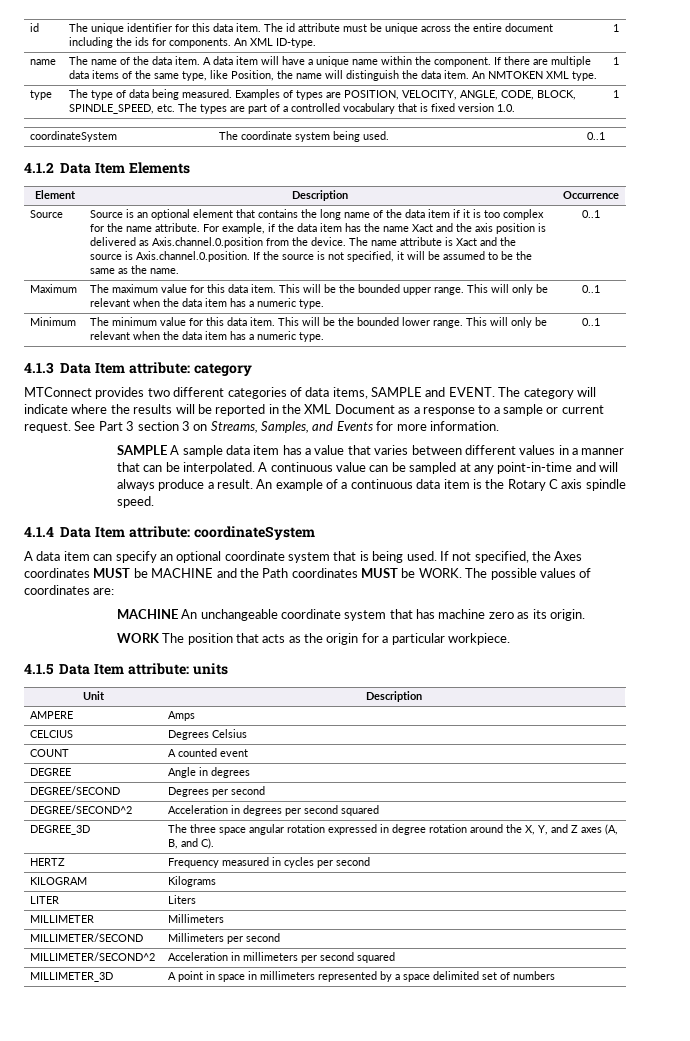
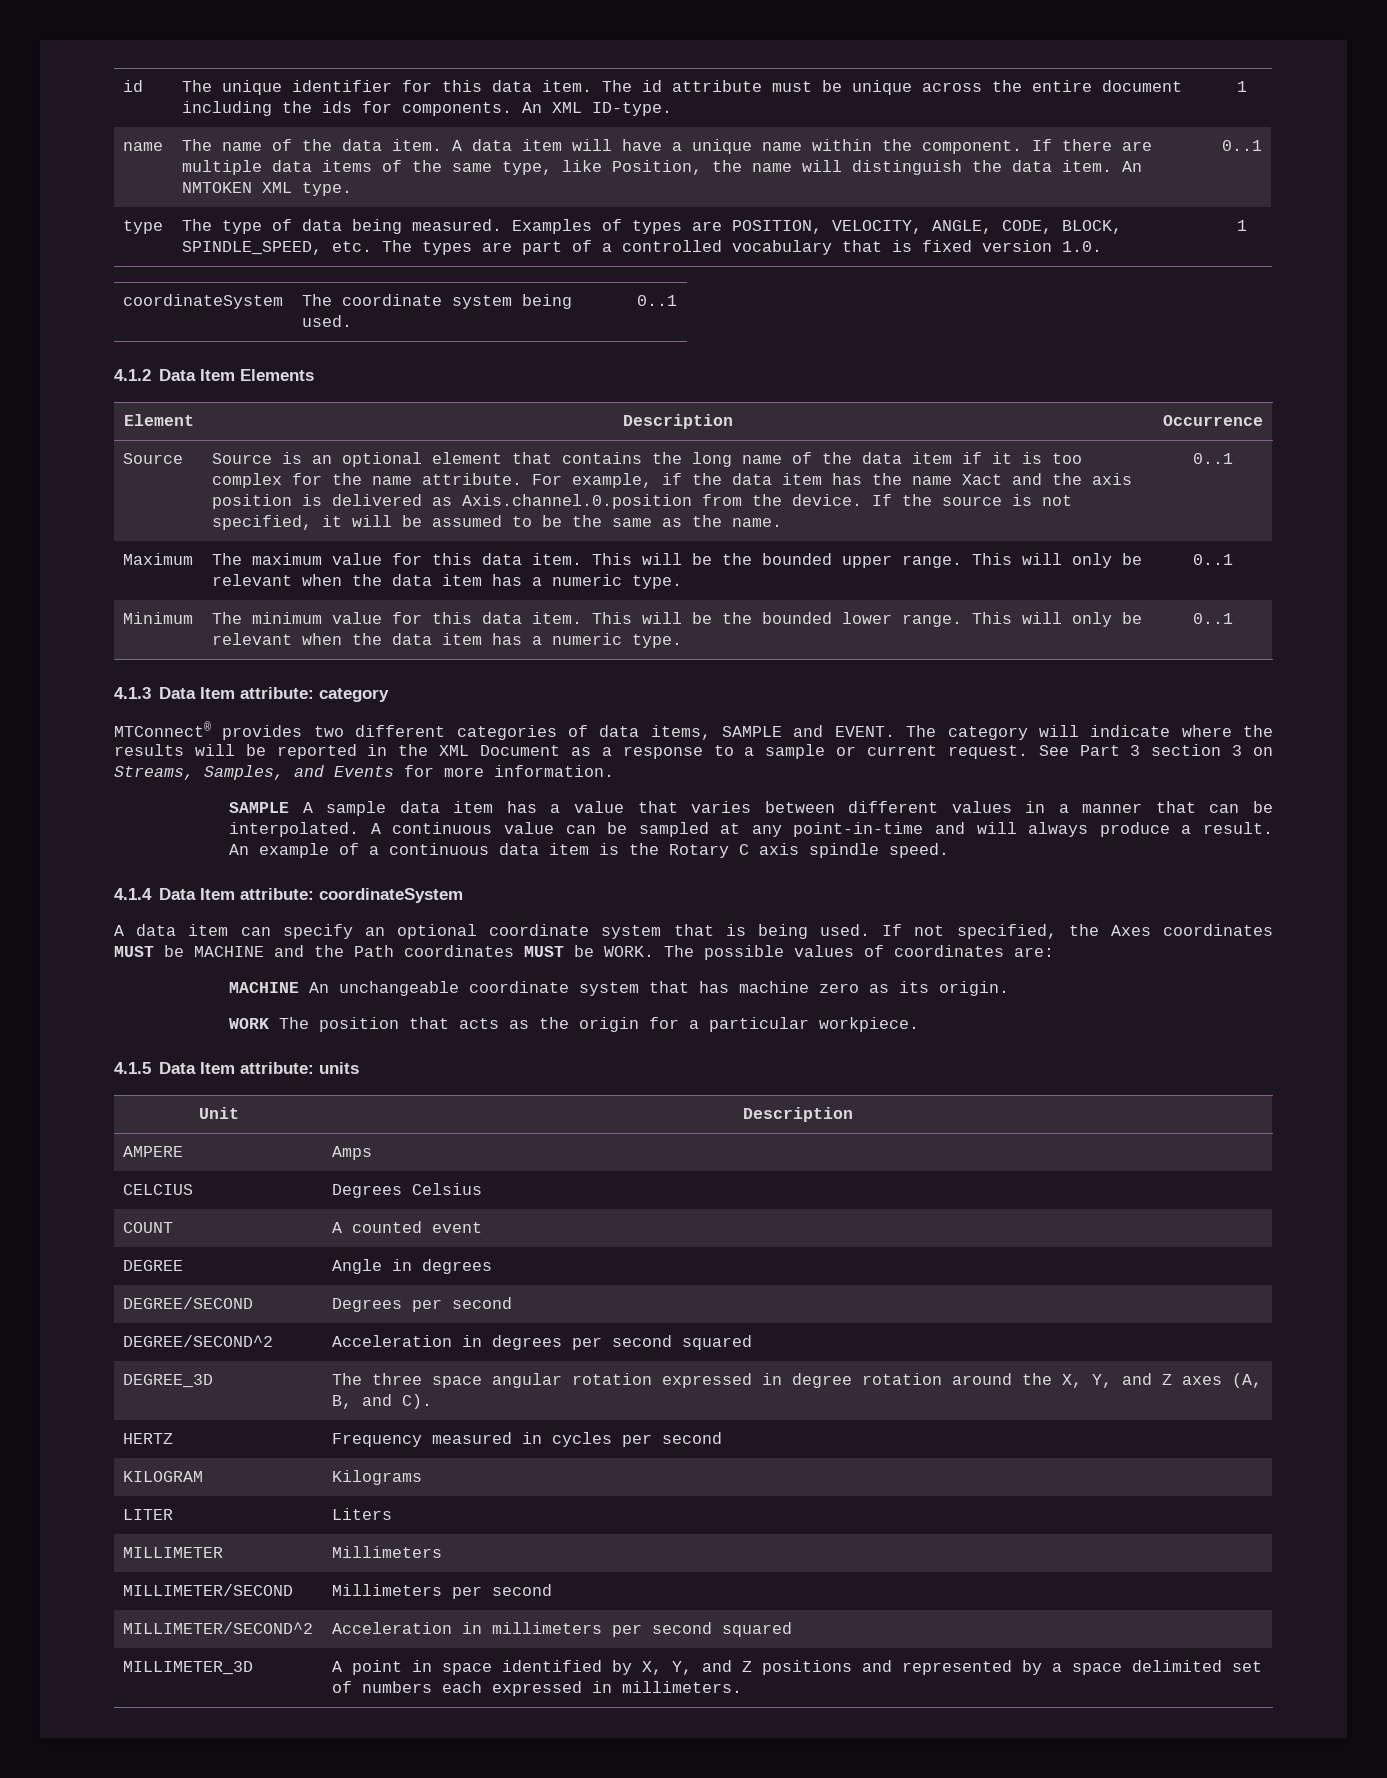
- An NMTOKEN XML type. | 1
+ An NMTOKEN XML type. | 0..1
- The name attribute is Xact and the source is Axis.channel.0.position. If the source is not specified, it will be assumed to be the same as the name.
+ If the source is not specified, it will be assumed to be the same as the name.
- MTConnect provides two different categories of data items, SAMPLE and EVENT.
+ MTConnect® provides two different categories of data items, SAMPLE and EVENT.
- MILLIMETER_3D | A point in space in millimeters represented by a space delimited set of numbers
+ MILLIMETER_3D | A point in space identified by X, Y, and Z positions and represented by a space delimited set of numbers each expressed in millimeters.

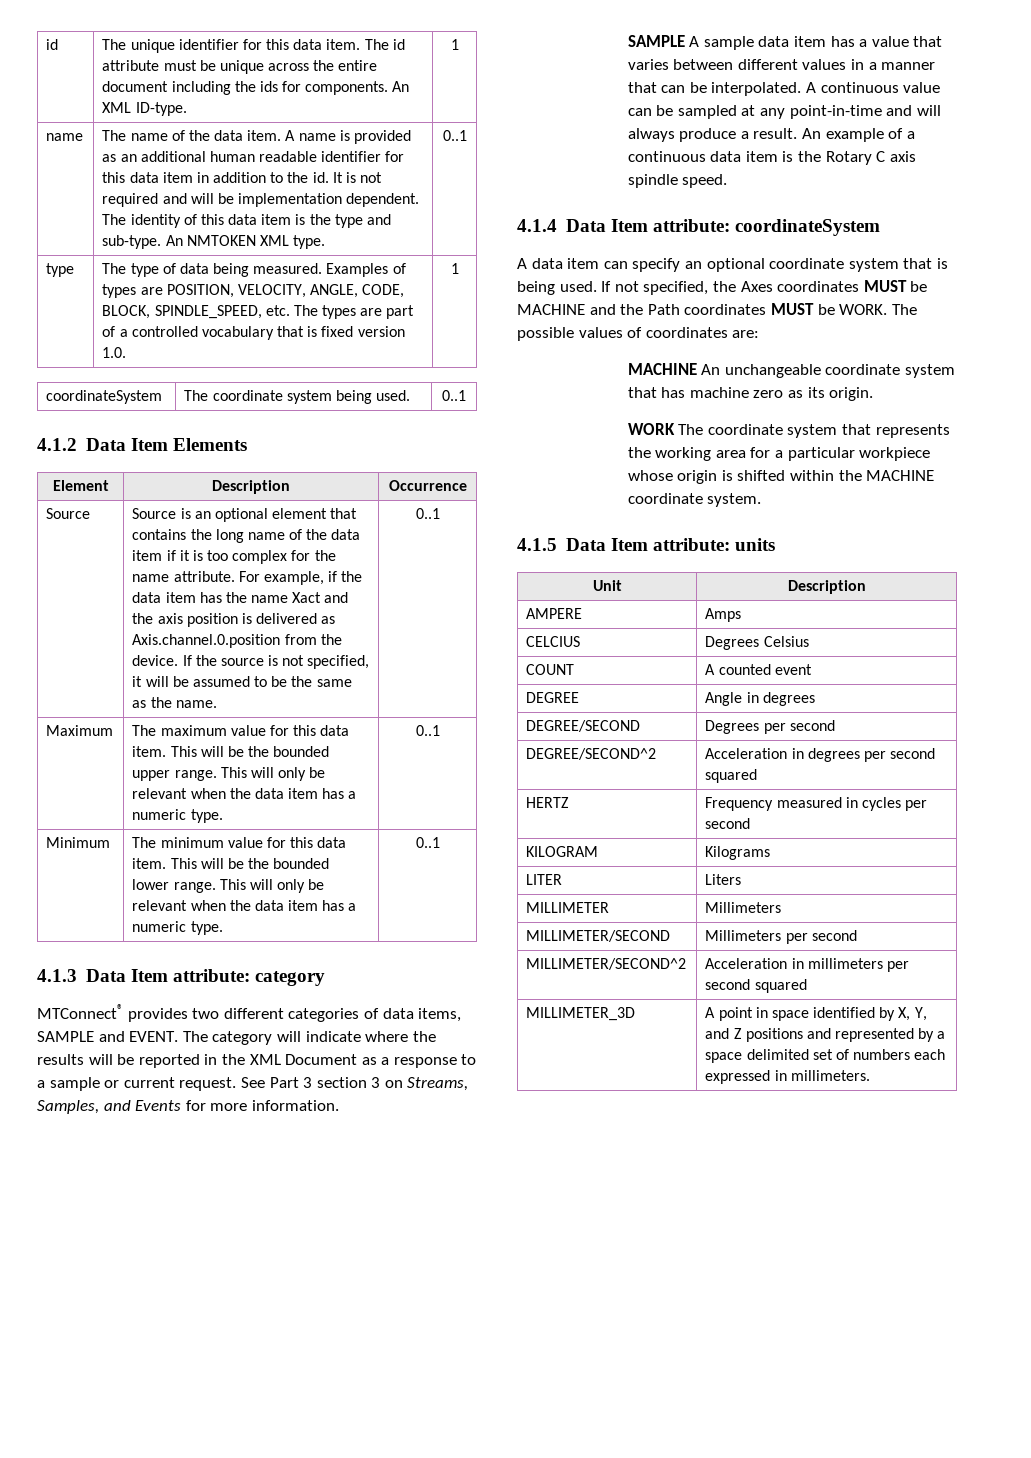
- A data item will have a unique name within the component. If there are multiple data items of the same type, like Position, the name will distinguish the data item.
+ A name is provided as an additional human readable identifier for this data item in addition to the id. It is not required and will be implementation dependent. The identity of this data item is the type and sub-type.
- WORK The position that acts as the origin for a particular workpiece.
+ WORK The coordinate system that represents the working area for a particular workpiece whose origin is shifted within the MACHINE coordinate system.
- DEGREE_3D | The three space angular rotation expressed in degree rotation around the X, Y, and Z axes (A, B, and C).

